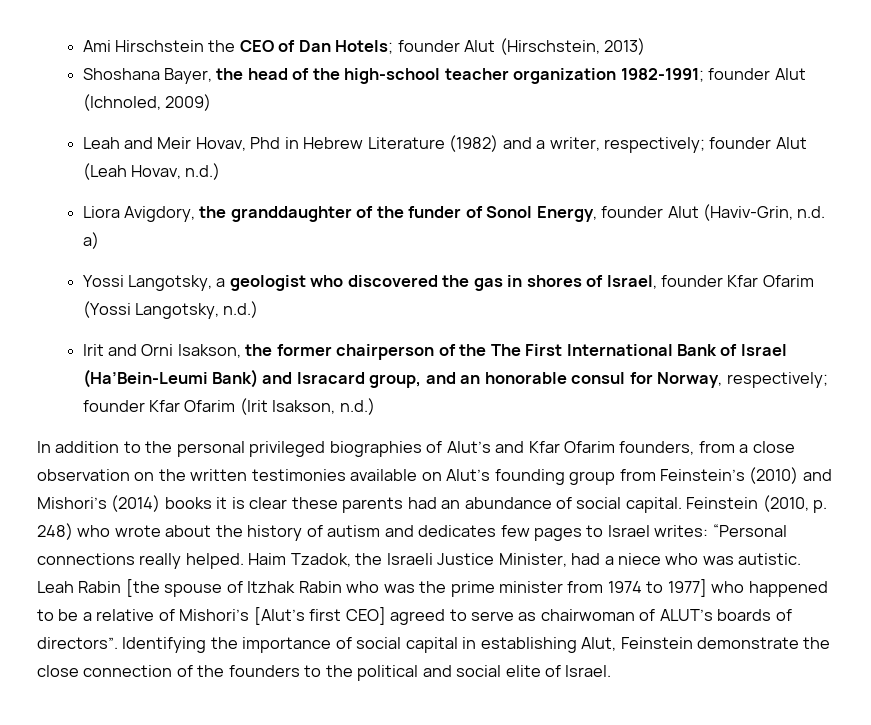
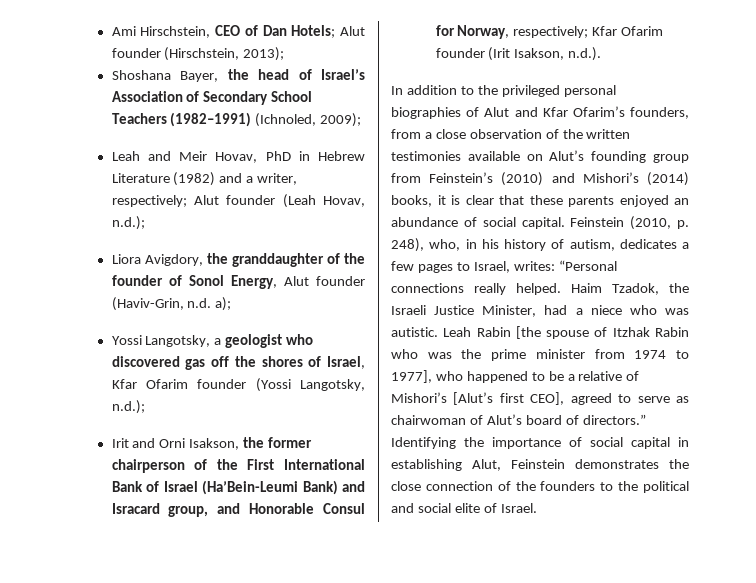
- Ami Hirschstein the CEO of Dan Hotels; founder Alut (Hirschstein, 2013)
+ Ami Hirschstein, CEO of Dan Hotels; Alut founder (Hirschstein, 2013);
- Shoshana Bayer, the head of the high-school teacher organization 1982-1991; founder Alut (Ichnoled, 2009)
+ Shoshana Bayer, the head of Israel’s Association of Secondary School Teachers (1982–1991) (Ichnoled, 2009);
- Leah and Meir Hovav, Phd in Hebrew Literature (1982) and a writer, respectively; founder Alut (Leah Hovav, n.d.)
+ Leah and Meir Hovav, PhD in Hebrew Literature (1982) and a writer, respectively; Alut founder (Leah Hovav, n.d.);
- Liora Avigdory, the granddaughter of the funder of Sonol Energy, founder Alut (Haviv-Grin, n.d. a)
+ Liora Avigdory, the granddaughter of the founder of Sonol Energy, Alut founder (Haviv-Grin, n.d. a);
- Yossi Langotsky, a geologist who discovered the gas in shores of Israel, founder Kfar Ofarim (Yossi Langotsky, n.d.)
+ Yossi Langotsky, a geologist who discovered gas off the shores of Israel, Kfar Ofarim founder (Yossi Langotsky, n.d.);
- Irit and Orni Isakson, the former chairperson of the The First International Bank of Israel (Ha’Bein-Leumi Bank) and Isracard group, and an honorable consul for Norway, respectively; founder Kfar Ofarim (Irit Isakson, n.d.)
+ Irit and Orni Isakson, the former chairperson of the First International Bank of Israel (Ha’Bein-Leumi Bank) and Isracard group, and Honorable Consul for Norway, respectively; Kfar Ofarim founder (Irit Isakson, n.d.).
- In addition to the personal privileged biographies of Alut’s and Kfar Ofarim founders, from a close observation on the written testimonies available on Alut’s founding group from Feinstein’s (2010) and Mishori’s (2014) books it is clear these parents had an abundance of social capital.
+ In addition to the privileged personal biographies of Alut and Kfar Ofarim’s founders, from a close observation of the written testimonies available on Alut’s founding group from Feinstein’s (2010) and Mishori’s (2014) books, it is clear that these parents enjoyed an abundance of social capital.
- Feinstein (2010, p. 248) who wrote about the history of autism and dedicates few pages to Israel writes: “Personal connections really helped.
+ Feinstein (2010, p. 248), who, in his history of autism, dedicates a few pages to Israel, writes: “Personal connections really helped.
- Leah Rabin [the spouse of Itzhak Rabin who was the prime minister from 1974 to 1977] who happened to be a relative of Mishori’s [Alut’s first CEO] agreed to serve as chairwoman of ALUT’s boards of directors”.
+ Leah Rabin [the spouse of Itzhak Rabin who was the prime minister from 1974 to 1977], who happened to be a relative of Mishori’s [Alut’s first CEO], agreed to serve as chairwoman of Alut’s board of directors.”
- Identifying the importance of social capital in establishing Alut, Feinstein demonstrate the close connection of the founders to the political and social elite of Israel.
+ Identifying the importance of social capital in establishing Alut, Feinstein demonstrates the close connection of the founders to the political and social elite of Israel.

